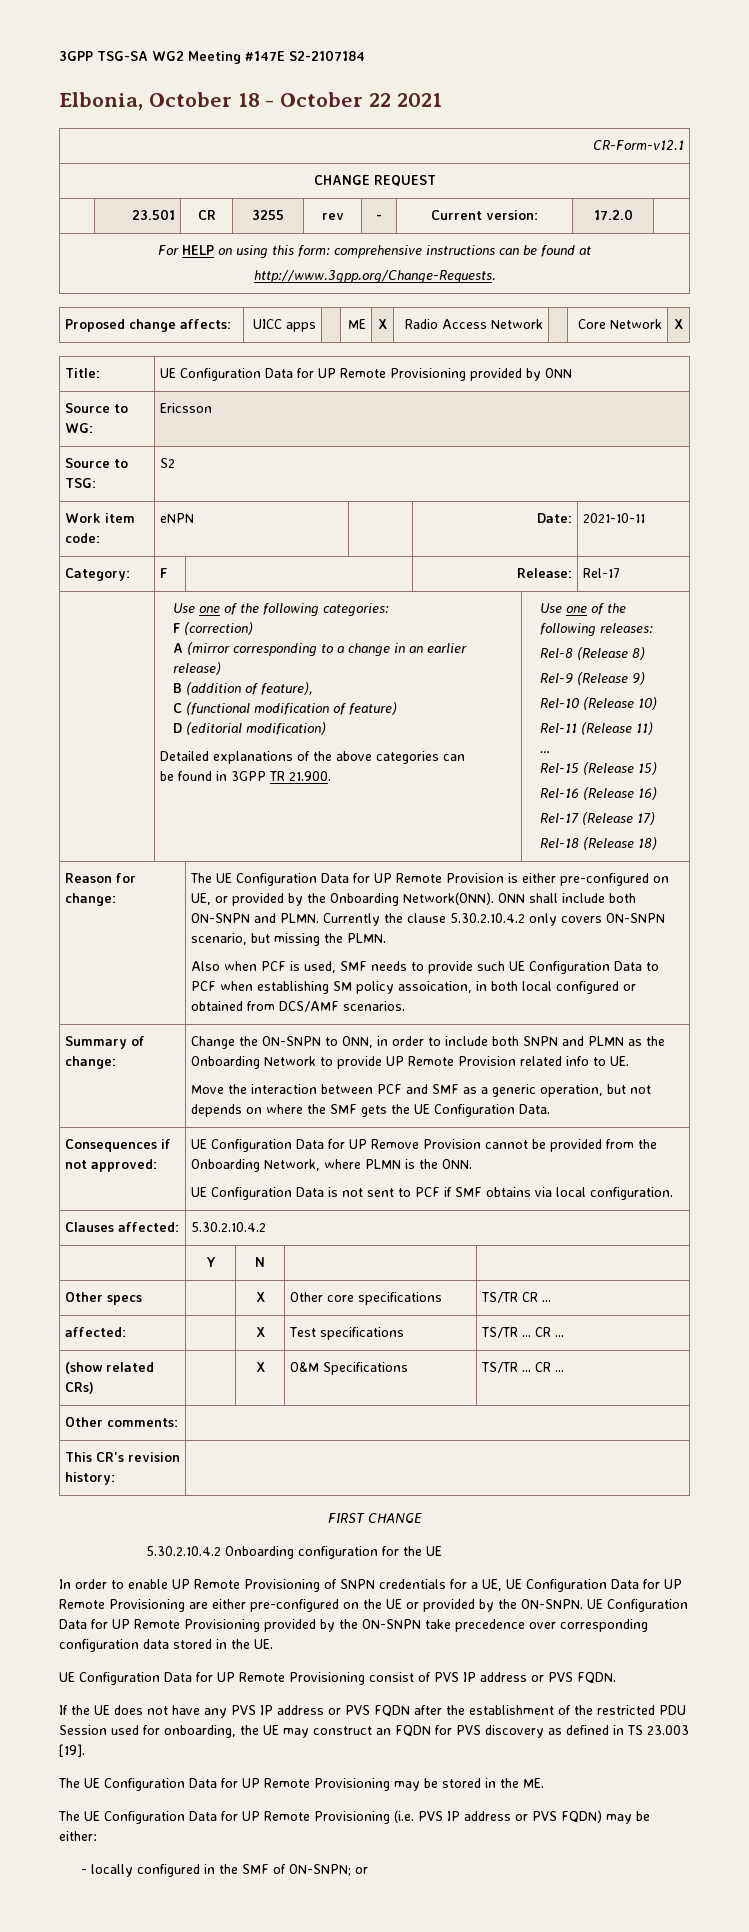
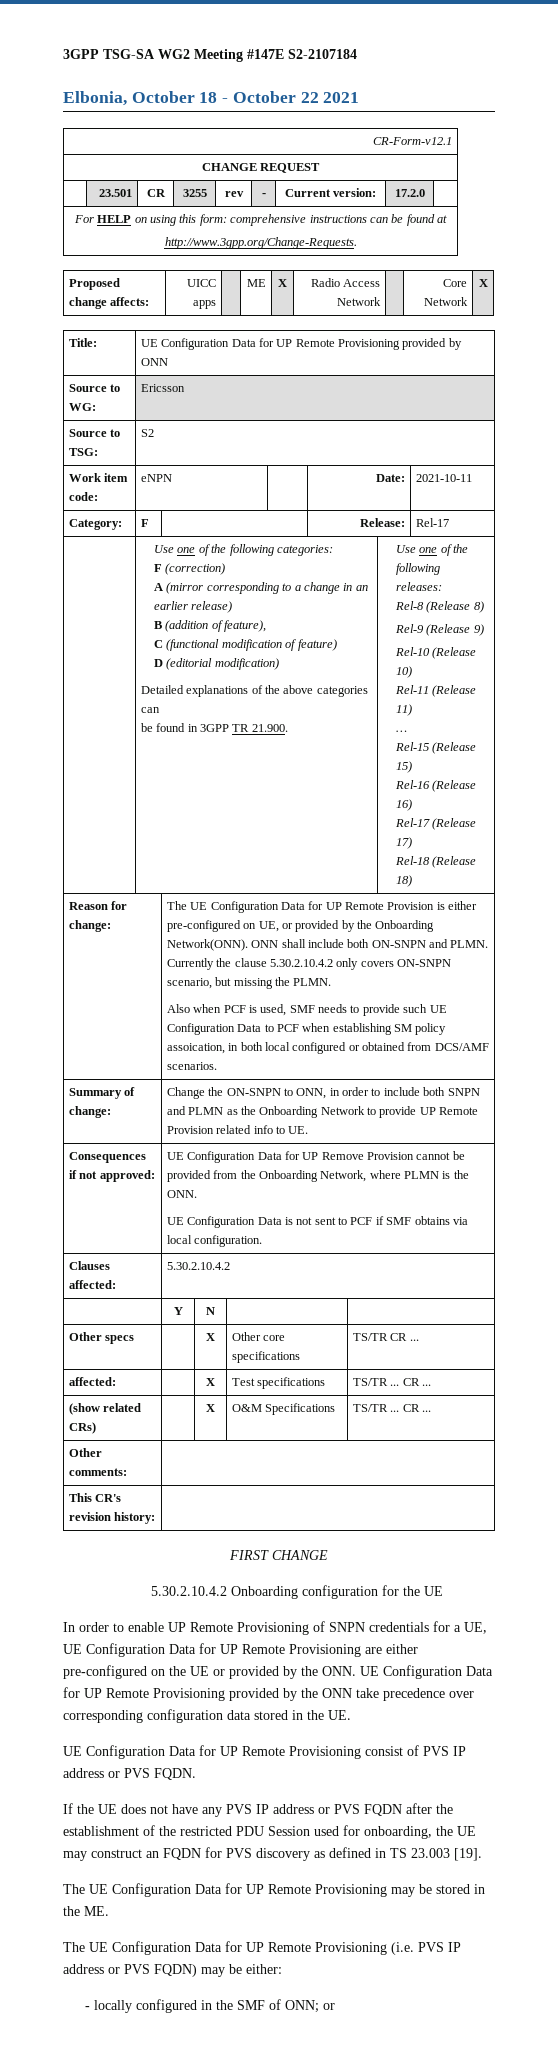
- Move the interaction between PCF and SMF as a generic operation, but not depends on where the SMF gets the UE Configuration Data.
- In order to enable UP Remote Provisioning of SNPN credentials for a UE, UE Configuration Data for UP Remote Provisioning are either pre-configured on the UE or provided by the ON-SNPN. UE Configuration Data for UP Remote Provisioning provided by the ON-SNPN take precedence over corresponding configuration data stored in the UE.
+ In order to enable UP Remote Provisioning of SNPN credentials for a UE, UE Configuration Data for UP Remote Provisioning are either pre-configured on the UE or provided by the ONN. UE Configuration Data for UP Remote Provisioning provided by the ONN take precedence over corresponding configuration data stored in the UE.
- - locally configured in the SMF of ON-SNPN; or
+ - locally configured in the SMF of ONN; or

